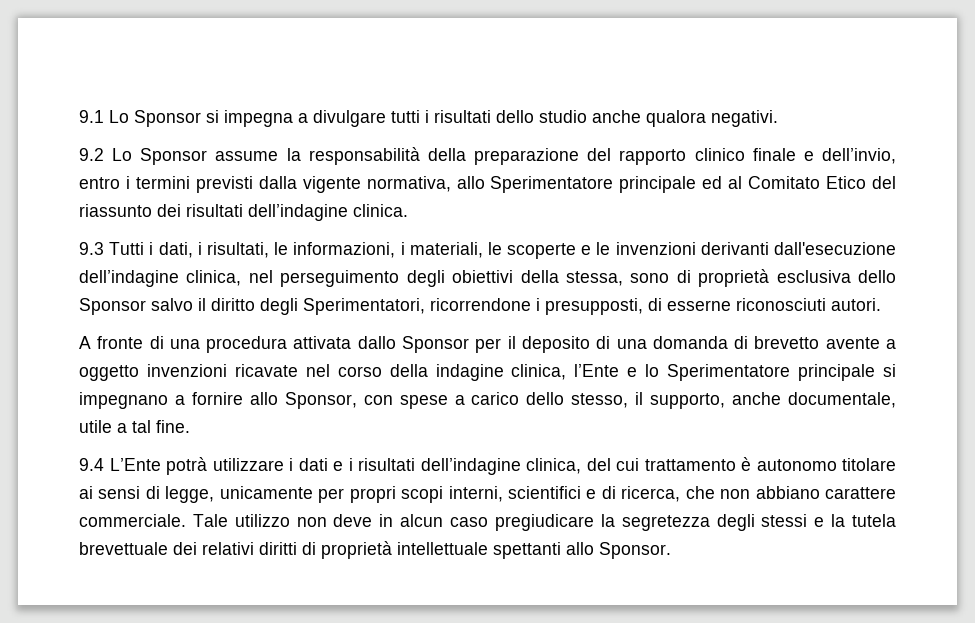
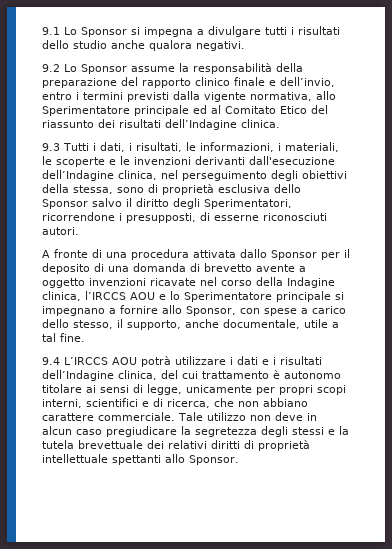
- 9.2 Lo Sponsor assume la responsabilità della preparazione del rapporto clinico finale e dell’invio, entro i termini previsti dalla vigente normativa, allo Sperimentatore principale ed al Comitato Etico del riassunto dei risultati dell’indagine clinica.
+ 9.2 Lo Sponsor assume la responsabilità della preparazione del rapporto clinico finale e dell’invio, entro i termini previsti dalla vigente normativa, allo Sperimentatore principale ed al Comitato Etico del riassunto dei risultati dell’Indagine clinica.
- 9.3 Tutti i dati, i risultati, le informazioni, i materiali, le scoperte e le invenzioni derivanti dall'esecuzione dell’indagine clinica, nel perseguimento degli obiettivi della stessa, sono di proprietà esclusiva dello Sponsor salvo il diritto degli Sperimentatori, ricorrendone i presupposti, di esserne riconosciuti autori.
+ 9.3 Tutti i dati, i risultati, le informazioni, i materiali, le scoperte e le invenzioni derivanti dall'esecuzione dell’Indagine clinica, nel perseguimento degli obiettivi della stessa, sono di proprietà esclusiva dello Sponsor salvo il diritto degli Sperimentatori, ricorrendone i presupposti, di esserne riconosciuti autori.
- A fronte di una procedura attivata dallo Sponsor per il deposito di una domanda di brevetto avente a oggetto invenzioni ricavate nel corso della indagine clinica, l’Ente e lo Sperimentatore principale si impegnano a fornire allo Sponsor, con spese a carico dello stesso, il supporto, anche documentale, utile a tal fine.
+ A fronte di una procedura attivata dallo Sponsor per il deposito di una domanda di brevetto avente a oggetto invenzioni ricavate nel corso della Indagine clinica, l’IRCCS AOU e lo Sperimentatore principale si impegnano a fornire allo Sponsor, con spese a carico dello stesso, il supporto, anche documentale, utile a tal fine.
- 9.4 L’Ente potrà utilizzare i dati e i risultati dell’indagine clinica, del cui trattamento è autonomo titolare ai sensi di legge, unicamente per propri scopi interni, scientifici e di ricerca, che non abbiano carattere commerciale.
+ 9.4 L’IRCCS AOU potrà utilizzare i dati e i risultati dell’Indagine clinica, del cui trattamento è autonomo titolare ai sensi di legge, unicamente per propri scopi interni, scientifici e di ricerca, che non abbiano carattere commerciale.

